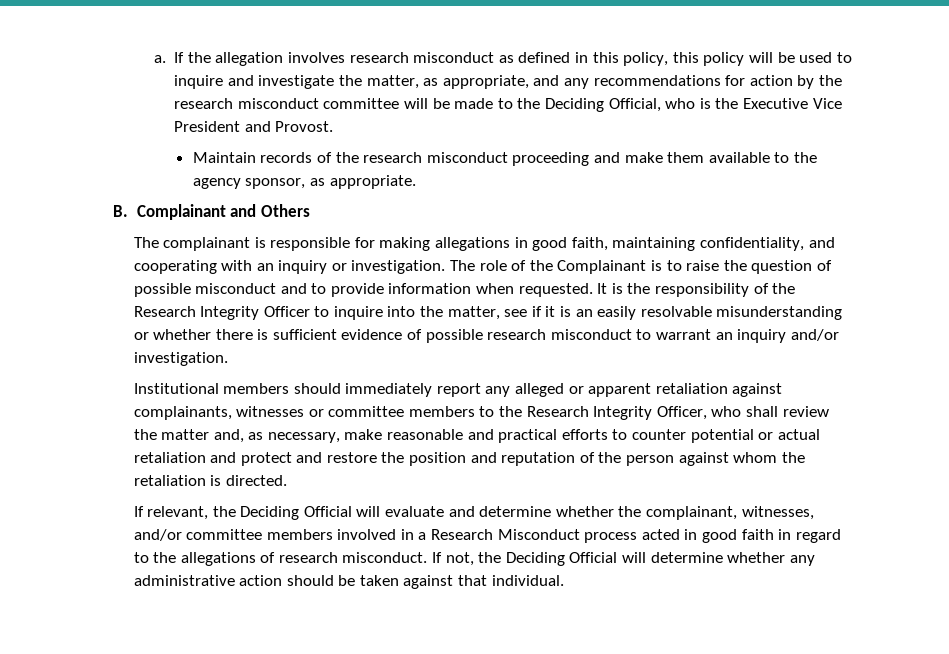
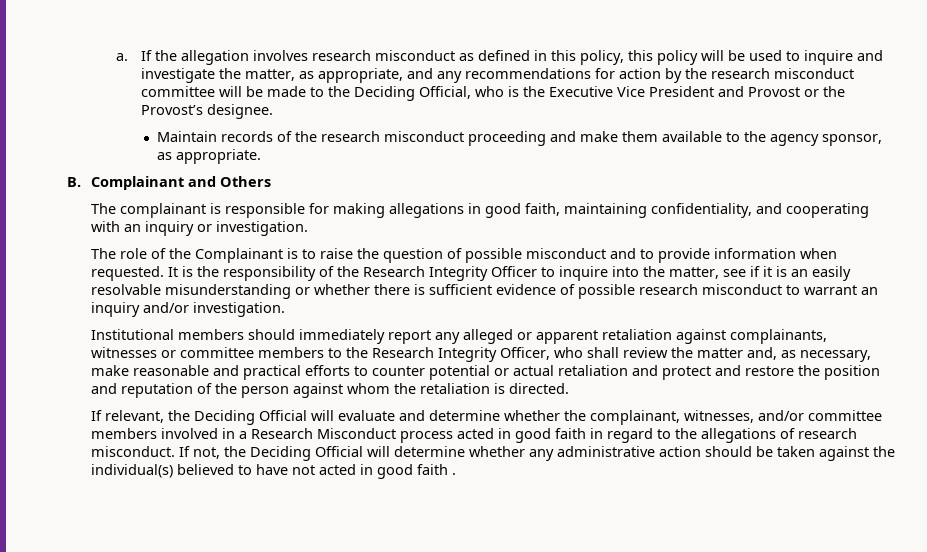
- If the allegation involves research misconduct as defined in this policy, this policy will be used to inquire and investigate the matter, as appropriate, and any recommendations for action by the research misconduct committee will be made to the Deciding Official, who is the Executive Vice President and Provost.
+ If the allegation involves research misconduct as defined in this policy, this policy will be used to inquire and investigate the matter, as appropriate, and any recommendations for action by the research misconduct committee will be made to the Deciding Official, who is the Executive Vice President and Provost or the Provost’s designee.
- The complainant is responsible for making allegations in good faith, maintaining confidentiality, and cooperating with an inquiry or investigation. The role of the Complainant is to raise the question of possible misconduct and to provide information when requested.
+ The complainant is responsible for making allegations in good faith, maintaining confidentiality, and cooperating with an inquiry or investigation.
+ The role of the Complainant is to raise the question of possible misconduct and to provide information when requested.
- If not, the Deciding Official will determine whether any administrative action should be taken against that individual.
+ If not, the Deciding Official will determine whether any administrative action should be taken against the individual(s) believed to have not acted in good faith .

